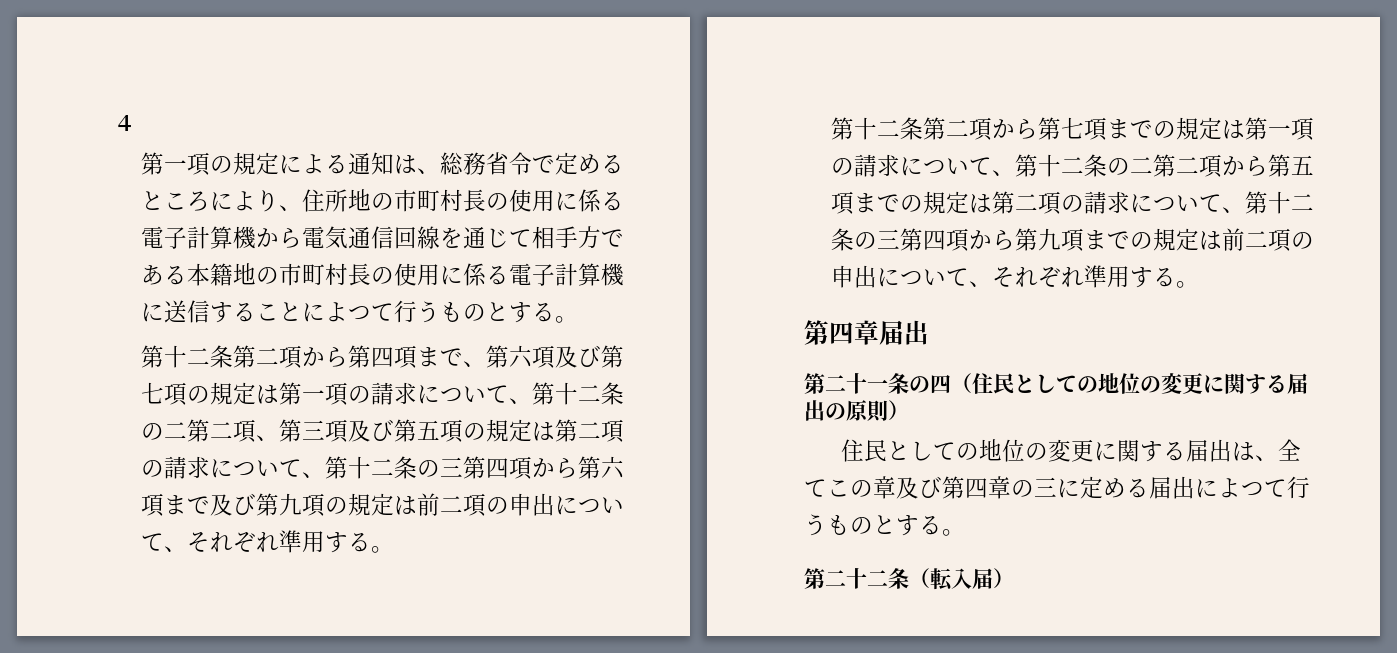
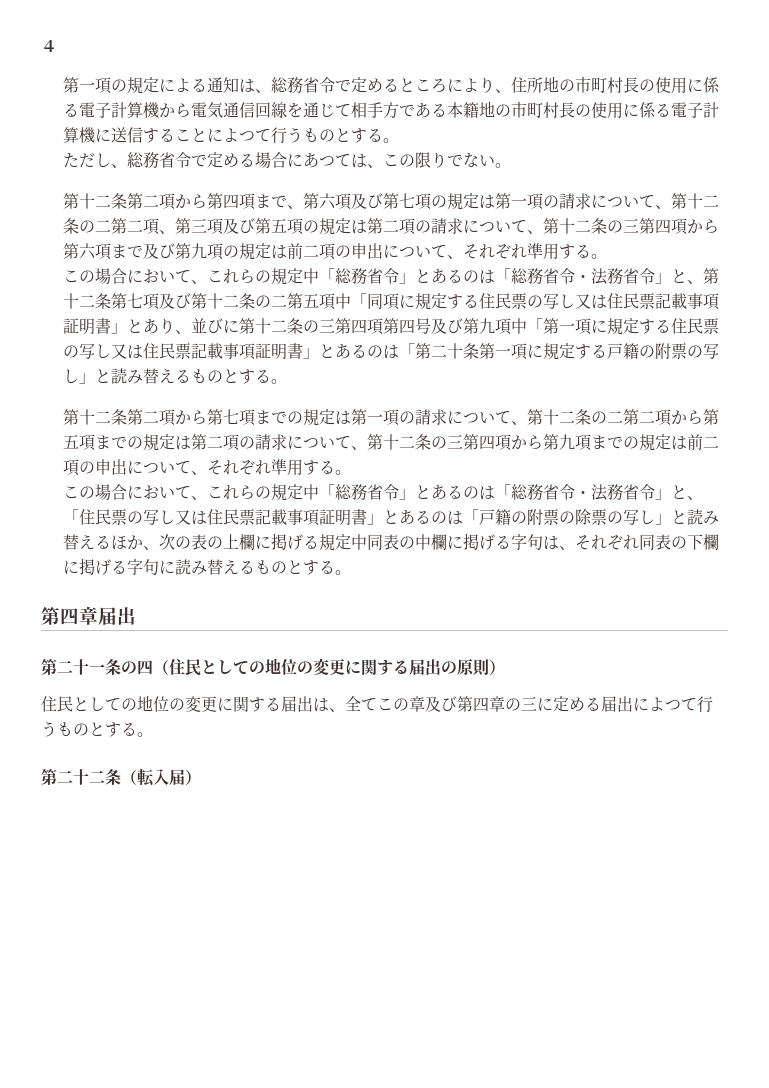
+ ただし、総務省令で定める場合にあつては、この限りでない。
+ この場合において、これらの規定中「総務省令」とあるのは「総務省令・法務省令」と、第十二条第七項及び第十二条の二第五項中「同項に規定する住民票の写し又は住民票記載事項証明書」とあり、並びに第十二条の三第四項第四号及び第九項中「第一項に規定する住民票の写し又は住民票記載事項証明書」とあるのは「第二十条第一項に規定する戸籍の附票の写し」と読み替えるものとする。
+ この場合において、これらの規定中「総務省令」とあるのは「総務省令・法務省令」と、「住民票の写し又は住民票記載事項証明書」とあるのは「戸籍の附票の除票の写し」と読み替えるほか、次の表の上欄に掲げる規定中同表の中欄に掲げる字句は、それぞれ同表の下欄に掲げる字句に読み替えるものとする。

